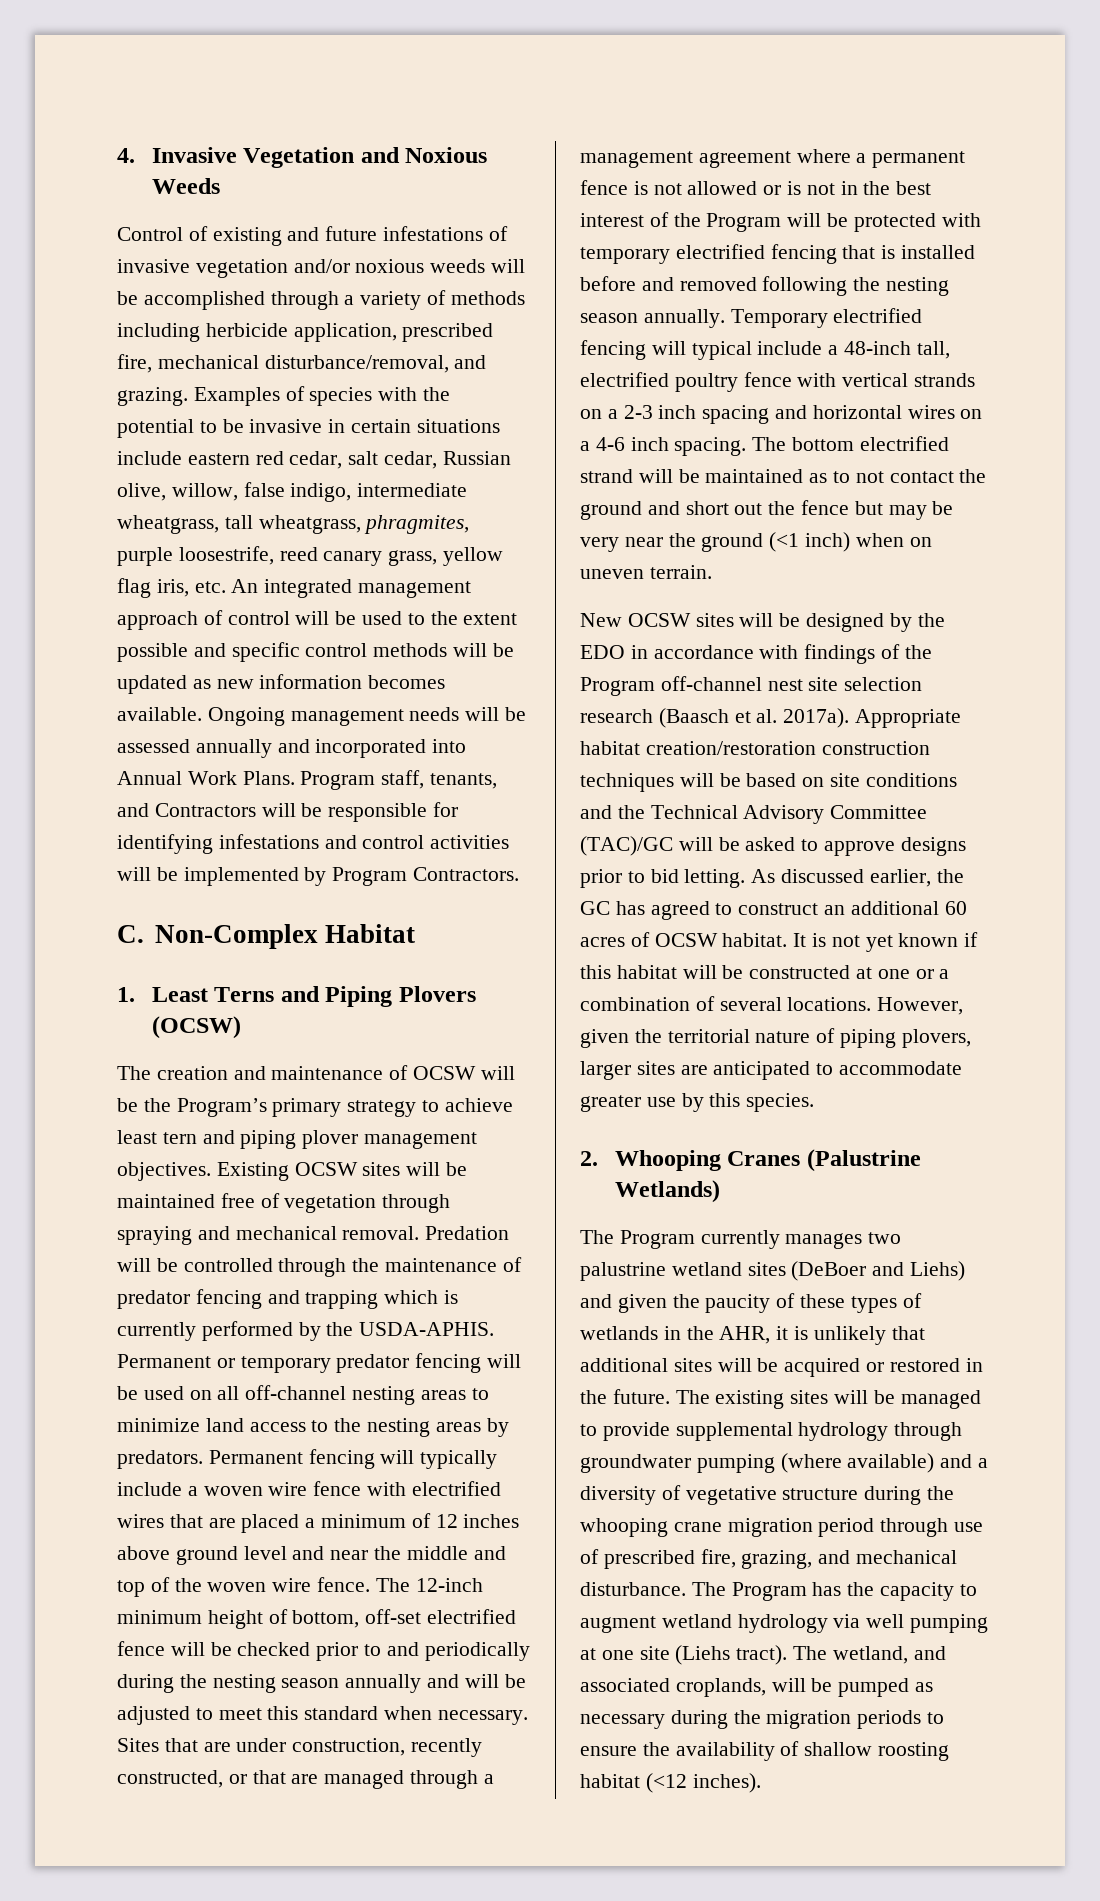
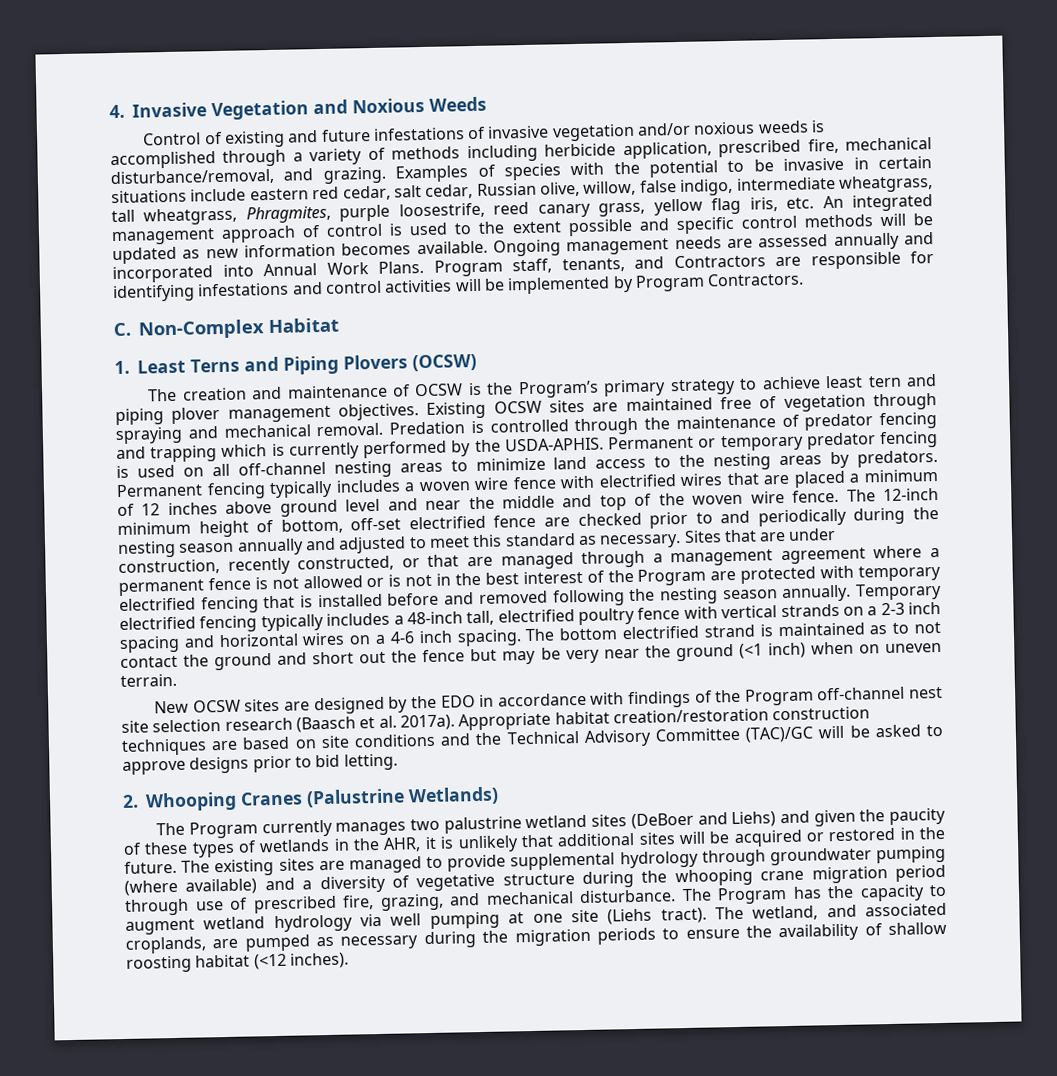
- Control of existing and future infestations of invasive vegetation and/or noxious weeds will be accomplished through a variety of methods including herbicide application, prescribed fire, mechanical disturbance/removal, and grazing.
+ Control of existing and future infestations of invasive vegetation and/or noxious weeds is accomplished through a variety of methods including herbicide application, prescribed fire, mechanical disturbance/removal, and grazing.
- Examples of species with the potential to be invasive in certain situations include eastern red cedar, salt cedar, Russian olive, willow, false indigo, intermediate wheatgrass, tall wheatgrass, phragmites, purple loosestrife, reed canary grass, yellow flag iris, etc. An integrated management approach of control will be used to the extent possible and specific control methods will be updated as new information becomes available.
+ Examples of species with the potential to be invasive in certain situations include eastern red cedar, salt cedar, Russian olive, willow, false indigo, intermediate wheatgrass, tall wheatgrass, Phragmites, purple loosestrife, reed canary grass, yellow flag iris, etc. An integrated management approach of control is used to the extent possible and specific control methods will be updated as new information becomes available.
- Ongoing management needs will be assessed annually and incorporated into Annual Work Plans.
+ Ongoing management needs are assessed annually and incorporated into Annual Work Plans.
- Program staff, tenants, and Contractors will be responsible for identifying infestations and control activities will be implemented by Program Contractors.
+ Program staff, tenants, and Contractors are responsible for identifying infestations and control activities will be implemented by Program Contractors.
- The creation and maintenance of OCSW will be the Program’s primary strategy to achieve least tern and piping plover management objectives.
+ The creation and maintenance of OCSW is the Program’s primary strategy to achieve least tern and piping plover management objectives.
- Existing OCSW sites will be maintained free of vegetation through spraying and mechanical removal.
+ Existing OCSW sites are maintained free of vegetation through spraying and mechanical removal.
- Predation will be controlled through the maintenance of predator fencing and trapping which is currently performed by the USDA-APHIS.
+ Predation is controlled through the maintenance of predator fencing and trapping which is currently performed by the USDA-APHIS.
- Permanent or temporary predator fencing will be used on all off-channel nesting areas to minimize land access to the nesting areas by predators.
+ Permanent or temporary predator fencing is used on all off-channel nesting areas to minimize land access to the nesting areas by predators.
- Permanent fencing will typically include a woven wire fence with electrified wires that are placed a minimum of 12 inches above ground level and near the middle and top of the woven wire fence.
+ Permanent fencing typically includes a woven wire fence with electrified wires that are placed a minimum of 12 inches above ground level and near the middle and top of the woven wire fence.
- The 12-inch minimum height of bottom, off-set electrified fence will be checked prior to and periodically during the nesting season annually and will be adjusted to meet this standard when necessary.
+ The 12-inch minimum height of bottom, off-set electrified fence are checked prior to and periodically during the nesting season annually and adjusted to meet this standard as necessary.
- Sites that are under construction, recently constructed, or that are managed through a management agreement where a permanent fence is not allowed or is not in the best interest of the Program will be protected with temporary electrified fencing that is installed before and removed following the nesting season annually.
+ Sites that are under construction, recently constructed, or that are managed through a management agreement where a permanent fence is not allowed or is not in the best interest of the Program are protected with temporary electrified fencing that is installed before and removed following the nesting season annually.
- Temporary electrified fencing will typical include a 48-inch tall, electrified poultry fence with vertical strands on a 2-3 inch spacing and horizontal wires on a 4-6 inch spacing.
+ Temporary electrified fencing typically includes a 48-inch tall, electrified poultry fence with vertical strands on a 2-3 inch spacing and horizontal wires on a 4-6 inch spacing.
- The bottom electrified strand will be maintained as to not contact the ground and short out the fence but may be very near the ground (<1 inch) when on uneven terrain.
+ The bottom electrified strand is maintained as to not contact the ground and short out the fence but may be very near the ground (<1 inch) when on uneven terrain.
- New OCSW sites will be designed by the EDO in accordance with findings of the Program off-channel nest site selection research (Baasch et al. 2017a).
+ New OCSW sites are designed by the EDO in accordance with findings of the Program off-channel nest site selection research (Baasch et al. 2017a).
- Appropriate habitat creation/restoration construction techniques will be based on site conditions and the Technical Advisory Committee (TAC)/GC will be asked to approve designs prior to bid letting. As discussed earlier, the GC has agreed to construct an additional 60 acres of OCSW habitat. It is not yet known if this habitat will be constructed at one or a combination of several locations. However, given the territorial nature of piping plovers, larger sites are anticipated to accommodate greater use by this species.
+ Appropriate habitat creation/restoration construction techniques are based on site conditions and the Technical Advisory Committee (TAC)/GC will be asked to approve designs prior to bid letting.
- The existing sites will be managed to provide supplemental hydrology through groundwater pumping (where available) and a diversity of vegetative structure during the whooping crane migration period through use of prescribed fire, grazing, and mechanical disturbance.
+ The existing sites are managed to provide supplemental hydrology through groundwater pumping (where available) and a diversity of vegetative structure during the whooping crane migration period through use of prescribed fire, grazing, and mechanical disturbance.
- The wetland, and associated croplands, will be pumped as necessary during the migration periods to ensure the availability of shallow roosting habitat (<12 inches).
+ The wetland, and associated croplands, are pumped as necessary during the migration periods to ensure the availability of shallow roosting habitat (<12 inches).

